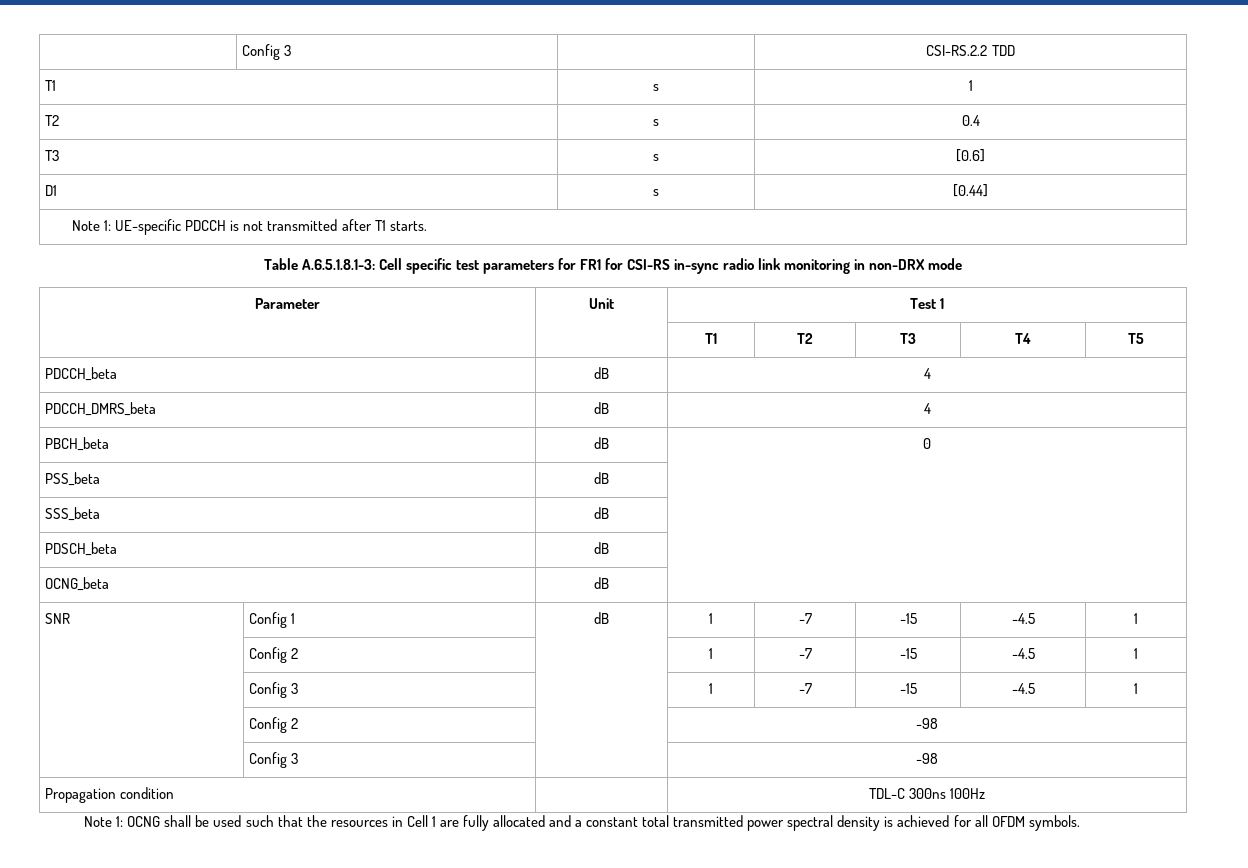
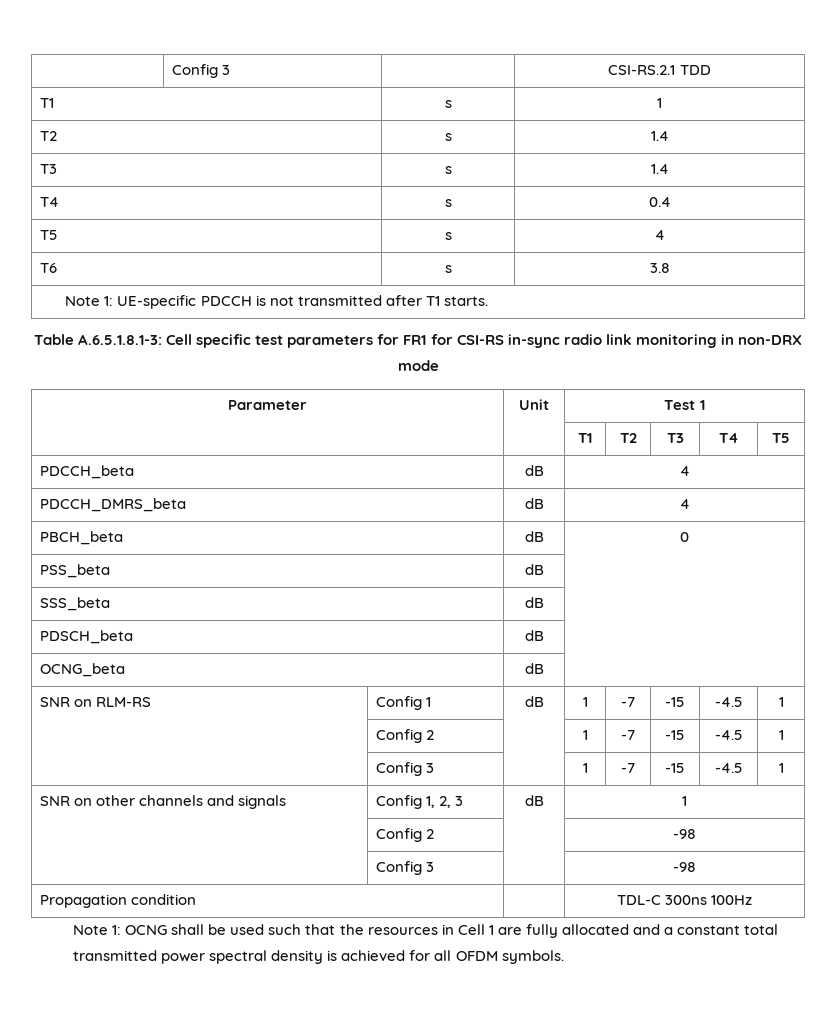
- | Config 3 | | CSI-RS.2.2 TDD
+ | Config 3 | | CSI-RS.2.1 TDD
- T2 | s | 0.4
+ T2 | s | 1.4
- T3 | s | [0.6]
- D1 | s | [0.44]
+ T3 | s | 1.4
+ T4 | s | 0.4
+ T5 | s | 4
+ T6 | s | 3.8
- SNR | Config 1 | dB | 1 | -7 | -15 | -4.5 | 1
+ SNR on RLM-RS | Config 1 | dB | 1 | -7 | -15 | -4.5 | 1
+ SNR on other channels and signals | Config 1, 2, 3 | dB | 1

